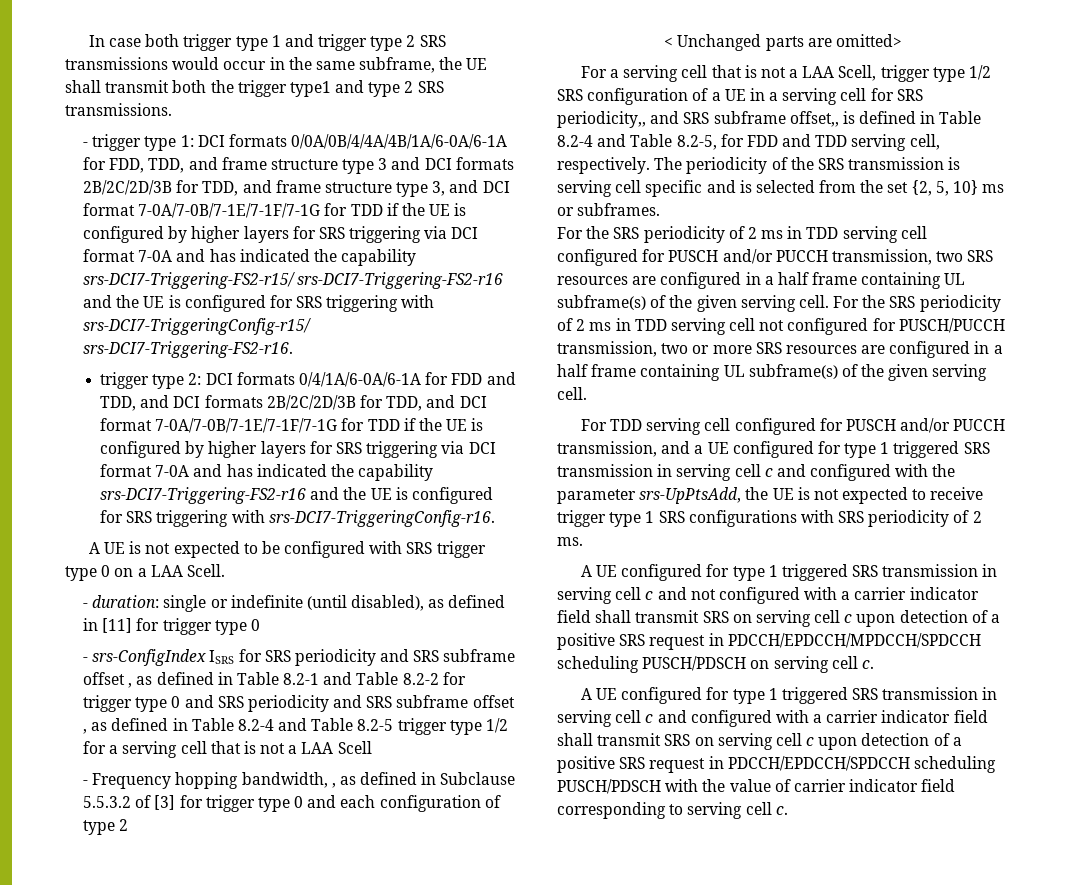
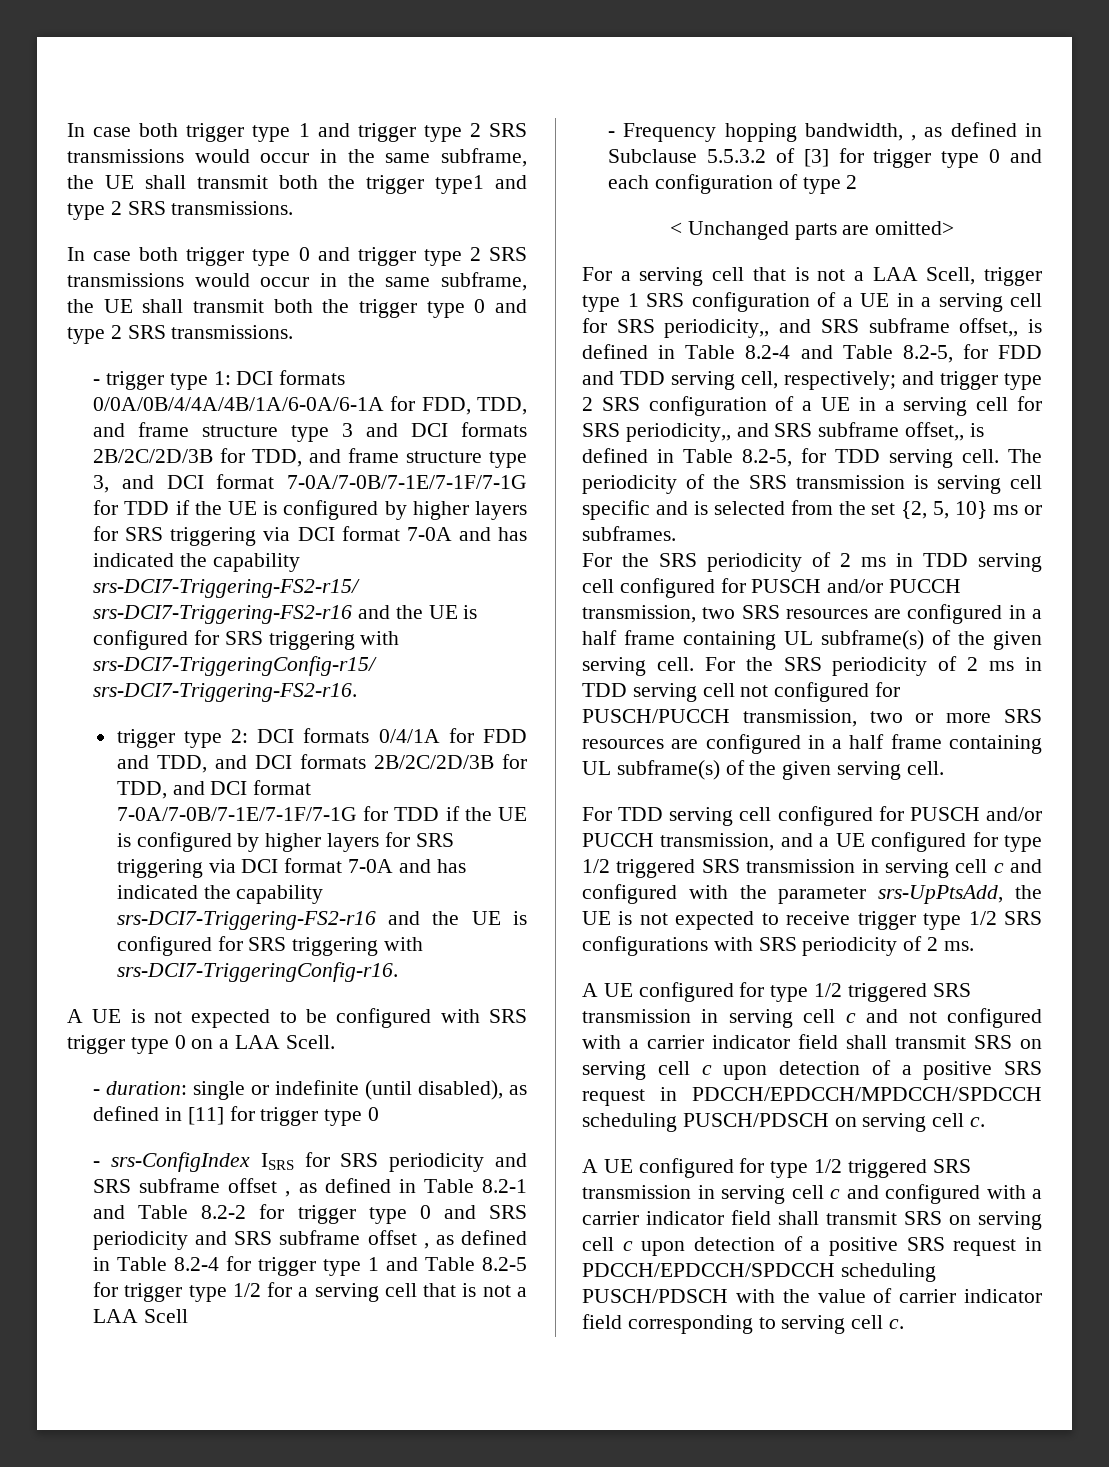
+ In case both trigger type 0 and trigger type 2 SRS transmissions would occur in the same subframe, the UE shall transmit both the trigger type 0 and type 2 SRS transmissions.
- trigger type 2: DCI formats 0/4/1A/6-0A/6-1A for FDD and TDD, and DCI formats 2B/2C/2D/3B for TDD, and DCI format 7-0A/7-0B/7-1E/7-1F/7-1G for TDD if the UE is configured by higher layers for SRS triggering via DCI format 7-0A and has indicated the capability srs-DCI7-Triggering-FS2-r16 and the UE is configured for SRS triggering with srs-DCI7-TriggeringConfig-r16.
+ trigger type 2: DCI formats 0/4/1A for FDD and TDD, and DCI formats 2B/2C/2D/3B for TDD, and DCI format 7-0A/7-0B/7-1E/7-1F/7-1G for TDD if the UE is configured by higher layers for SRS triggering via DCI format 7-0A and has indicated the capability srs-DCI7-Triggering-FS2-r16 and the UE is configured for SRS triggering with srs-DCI7-TriggeringConfig-r16.
- - srs-ConfigIndex ISRS for SRS periodicity and SRS subframe offset , as defined in Table 8.2-1 and Table 8.2-2 for trigger type 0 and SRS periodicity and SRS subframe offset , as defined in Table 8.2-4 and Table 8.2-5 trigger type 1/2 for a serving cell that is not a LAA Scell
+ - srs-ConfigIndex ISRS for SRS periodicity and SRS subframe offset , as defined in Table 8.2-1 and Table 8.2-2 for trigger type 0 and SRS periodicity and SRS subframe offset , as defined in Table 8.2-4 for trigger type 1 and Table 8.2-5 for trigger type 1/2 for a serving cell that is not a LAA Scell
- For a serving cell that is not a LAA Scell, trigger type 1/2 SRS configuration of a UE in a serving cell for SRS periodicity,, and SRS subframe offset,, is defined in Table 8.2-4 and Table 8.2-5, for FDD and TDD serving cell, respectively.
+ For a serving cell that is not a LAA Scell, trigger type 1 SRS configuration of a UE in a serving cell for SRS periodicity,, and SRS subframe offset,, is defined in Table 8.2-4 and Table 8.2-5, for FDD and TDD serving cell, respectively; and trigger type 2 SRS configuration of a UE in a serving cell for SRS periodicity,, and SRS subframe offset,, is defined in Table 8.2-5, for TDD serving cell.
- For TDD serving cell configured for PUSCH and/or PUCCH transmission, and a UE configured for type 1 triggered SRS transmission in serving cell c and configured with the parameter srs-UpPtsAdd, the UE is not expected to receive trigger type 1 SRS configurations with SRS periodicity of 2 ms.
+ For TDD serving cell configured for PUSCH and/or PUCCH transmission, and a UE configured for type 1/2 triggered SRS transmission in serving cell c and configured with the parameter srs-UpPtsAdd, the UE is not expected to receive trigger type 1/2 SRS configurations with SRS periodicity of 2 ms.
- A UE configured for type 1 triggered SRS transmission in serving cell c and not configured with a carrier indicator field shall transmit SRS on serving cell c upon detection of a positive SRS request in PDCCH/EPDCCH/MPDCCH/SPDCCH scheduling PUSCH/PDSCH on serving cell c.
+ A UE configured for type 1/2 triggered SRS transmission in serving cell c and not configured with a carrier indicator field shall transmit SRS on serving cell c upon detection of a positive SRS request in PDCCH/EPDCCH/MPDCCH/SPDCCH scheduling PUSCH/PDSCH on serving cell c.
- A UE configured for type 1 triggered SRS transmission in serving cell c and configured with a carrier indicator field shall transmit SRS on serving cell c upon detection of a positive SRS request in PDCCH/EPDCCH/SPDCCH scheduling PUSCH/PDSCH with the value of carrier indicator field corresponding to serving cell c.
+ A UE configured for type 1/2 triggered SRS transmission in serving cell c and configured with a carrier indicator field shall transmit SRS on serving cell c upon detection of a positive SRS request in PDCCH/EPDCCH/SPDCCH scheduling PUSCH/PDSCH with the value of carrier indicator field corresponding to serving cell c.

